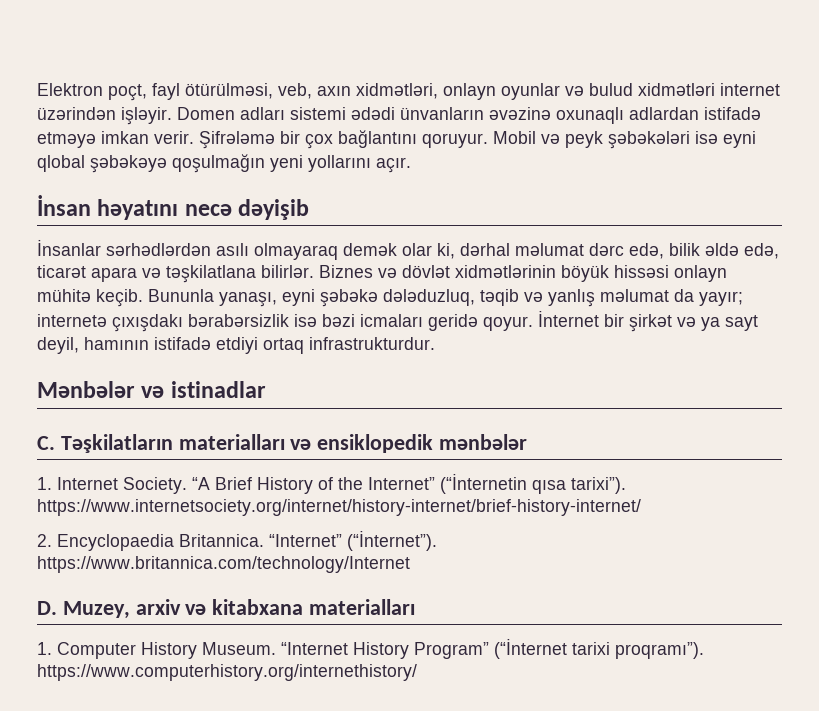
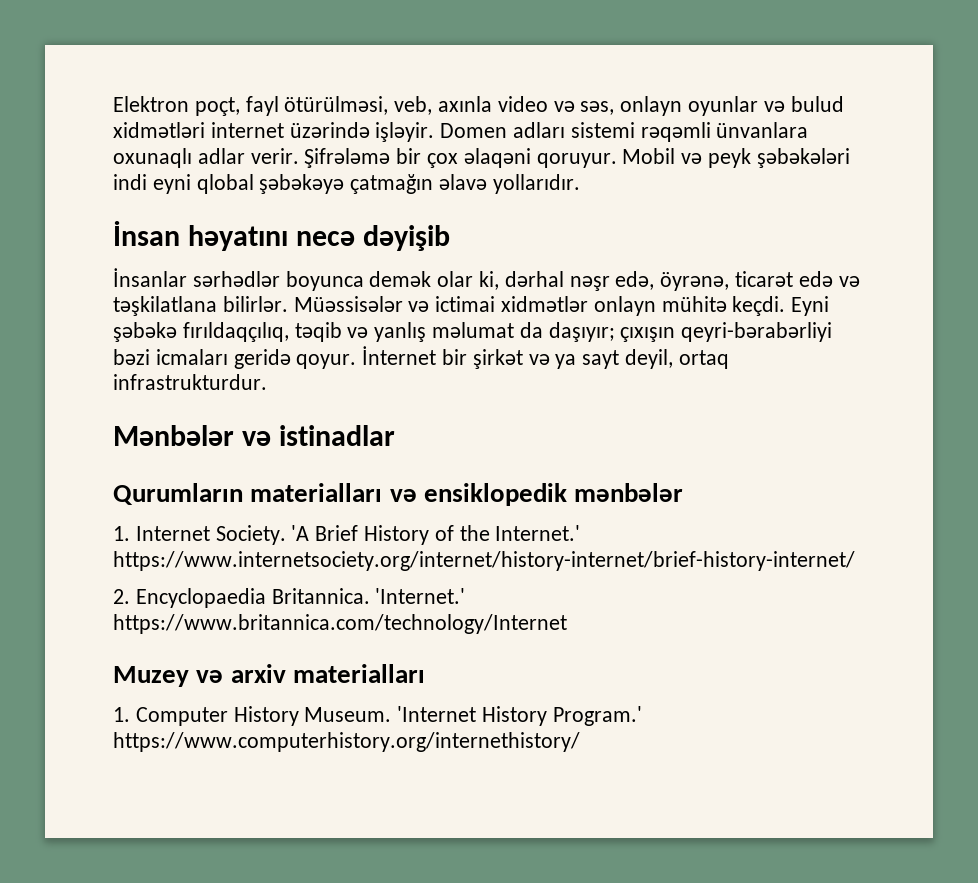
- Elektron poçt, fayl ötürülməsi, veb, axın xidmətləri, onlayn oyunlar və bulud xidmətləri internet üzərindən işləyir.
+ Elektron poçt, fayl ötürülməsi, veb, axınla video və səs, onlayn oyunlar və bulud xidmətləri internet üzərində işləyir.
- Domen adları sistemi ədədi ünvanların əvəzinə oxunaqlı adlardan istifadə etməyə imkan verir.
+ Domen adları sistemi rəqəmli ünvanlara oxunaqlı adlar verir.
- Şifrələmə bir çox bağlantını qoruyur.
+ Şifrələmə bir çox əlaqəni qoruyur.
- Mobil və peyk şəbəkələri isə eyni qlobal şəbəkəyə qoşulmağın yeni yollarını açır.
+ Mobil və peyk şəbəkələri indi eyni qlobal şəbəkəyə çatmağın əlavə yollarıdır.
- İnsanlar sərhədlərdən asılı olmayaraq demək olar ki, dərhal məlumat dərc edə, bilik əldə edə, ticarət apara və təşkilatlana bilirlər. Biznes və dövlət xidmətlərinin böyük hissəsi onlayn mühitə keçib. Bununla yanaşı, eyni şəbəkə dələduzluq, təqib və yanlış məlumat da yayır; internetə çıxışdakı bərabərsizlik isə bəzi icmaları geridə qoyur.
+ İnsanlar sərhədlər boyunca demək olar ki, dərhal nəşr edə, öyrənə, ticarət edə və təşkilatlana bilirlər. Müəssisələr və ictimai xidmətlər onlayn mühitə keçdi. Eyni şəbəkə fırıldaqçılıq, təqib və yanlış məlumat da daşıyır; çıxışın qeyri-bərabərliyi bəzi icmaları geridə qoyur.
- İnternet bir şirkət və ya sayt deyil, hamının istifadə etdiyi ortaq infrastrukturdur.
+ İnternet bir şirkət və ya sayt deyil, ortaq infrastrukturdur.
- C. Təşkilatların materialları və ensiklopedik mənbələr
+ Qurumların materialları və ensiklopedik mənbələr
- “A Brief History of the Internet” (“İnternetin qısa tarixi”). https://www.internetsociety.org/internet/history-internet/brief-history-internet/
+ 'A Brief History of the Internet.' https://www.internetsociety.org/internet/history-internet/brief-history-internet/
- “Internet” (“İnternet”). https://www.britannica.com/technology/Internet
+ 'Internet.' https://www.britannica.com/technology/Internet
- D. Muzey, arxiv və kitabxana materialları
+ Muzey və arxiv materialları
- “Internet History Program” (“İnternet tarixi proqramı”). https://www.computerhistory.org/internethistory/
+ 'Internet History Program.' https://www.computerhistory.org/internethistory/

